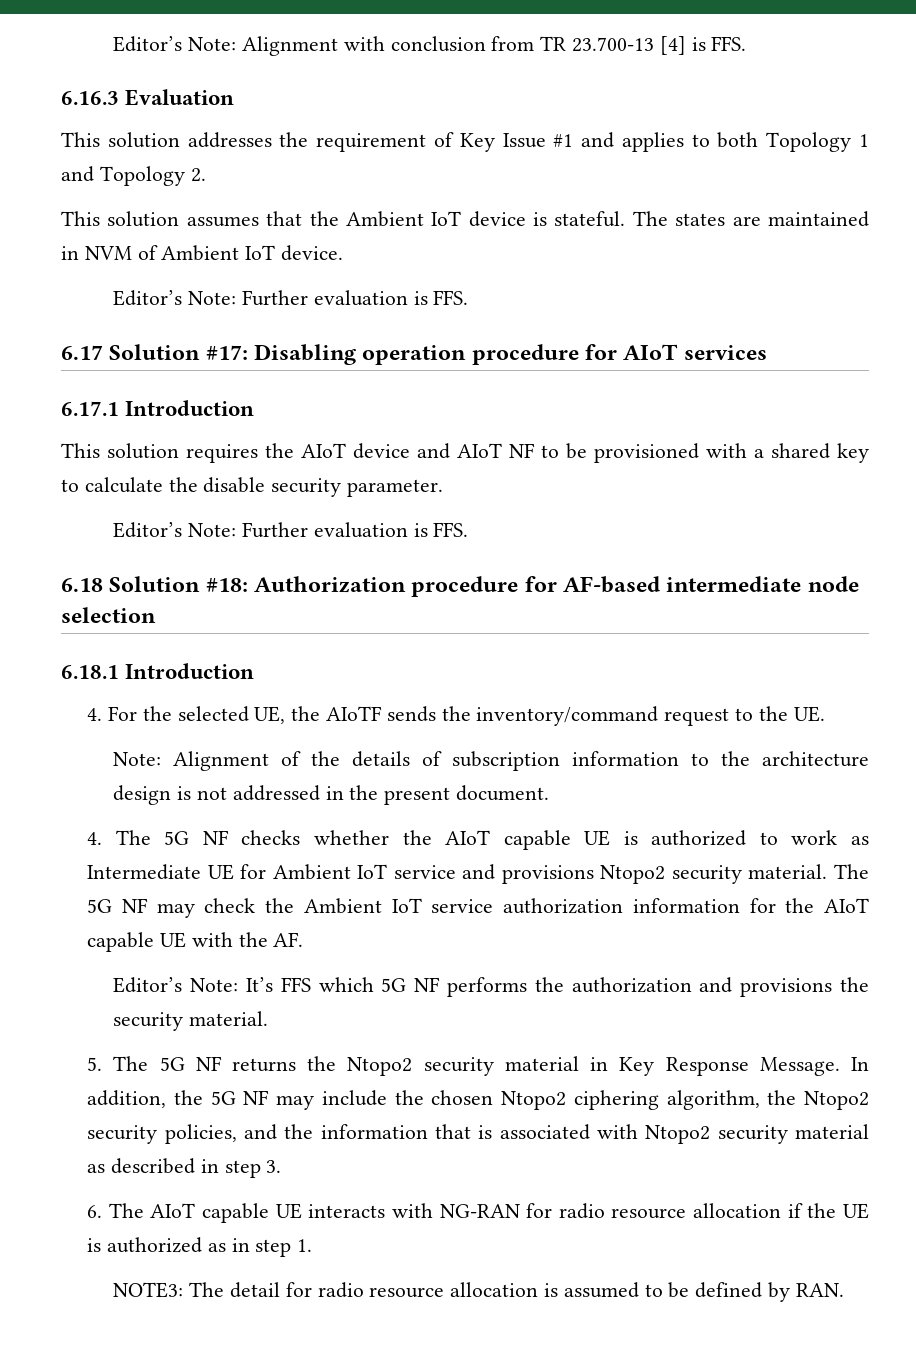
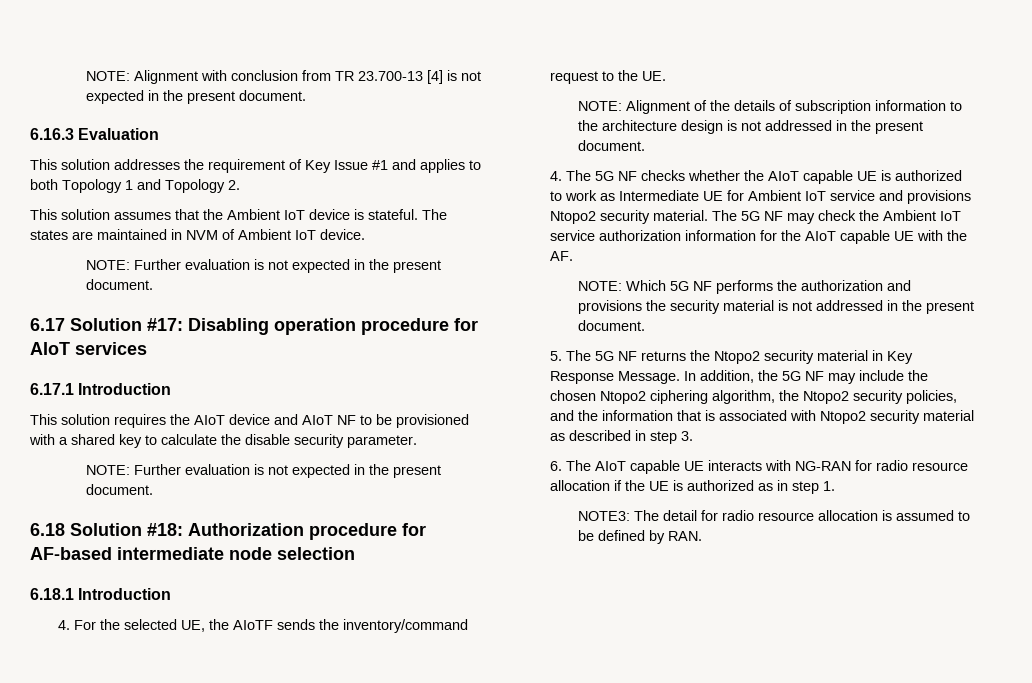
- Editor’s Note: Alignment with conclusion from TR 23.700-13 [4] is FFS.
+ NOTE: Alignment with conclusion from TR 23.700-13 [4] is not expected in the present document.
  The states are maintained in NVM of Ambient IoT device.
- Editor’s Note: Further evaluation is FFS.
+ NOTE: Further evaluation is not expected in the present document.
  This solution requires the AIoT device and AIoT NF to be provisioned with a shared key to calculate the disable security parameter.
- Editor’s Note: Further evaluation is FFS.
+ NOTE: Further evaluation is not expected in the present document.
- Note: Alignment of the details of subscription information to the architecture design is not addressed in the present document.
+ NOTE: Alignment of the details of subscription information to the architecture design is not addressed in the present document.
- Editor’s Note: It’s FFS which 5G NF performs the authorization and provisions the security material.
+ NOTE: Which 5G NF performs the authorization and provisions the security material is not addressed in the present document.

